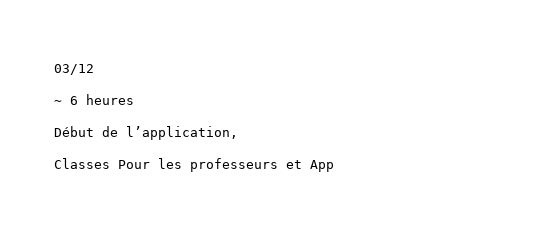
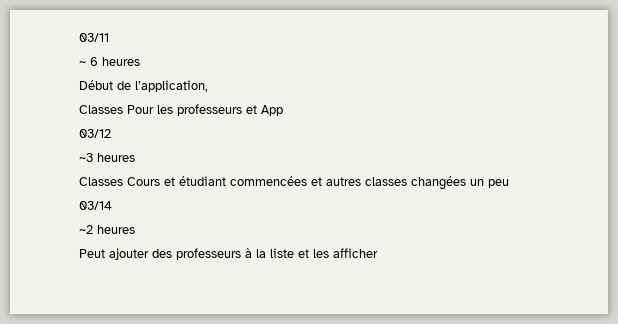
- 03/12
+ 03/11
+ 03/12
+ ~3 heures
+ Classes Cours et étudiant commencées et autres classes changées un peu
+ 03/14
+ ~2 heures
+ Peut ajouter des professeurs à la liste et les afficher

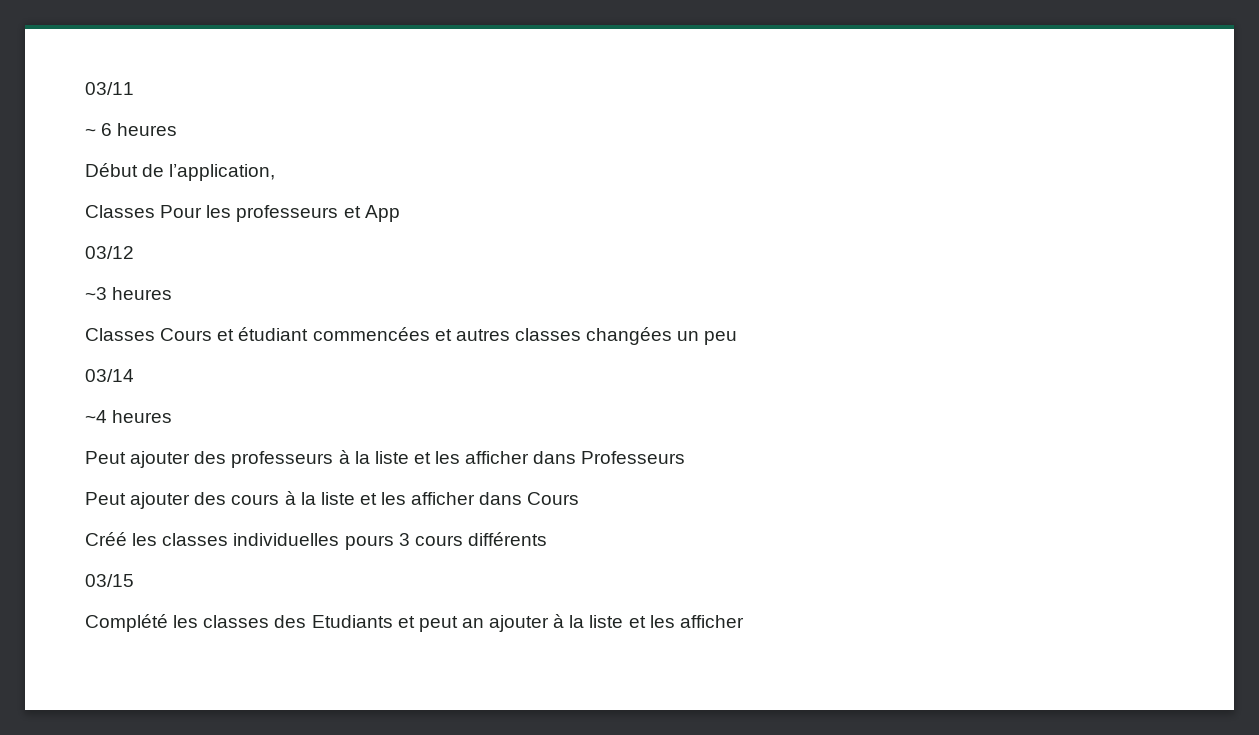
- ~2 heures
+ ~4 heures
- Peut ajouter des professeurs à la liste et les afficher
+ Peut ajouter des professeurs à la liste et les afficher dans Professeurs
+ Peut ajouter des cours à la liste et les afficher dans Cours
+ Créé les classes individuelles pours 3 cours différents
+ 03/15
+ Complété les classes des Etudiants et peut an ajouter à la liste et les afficher

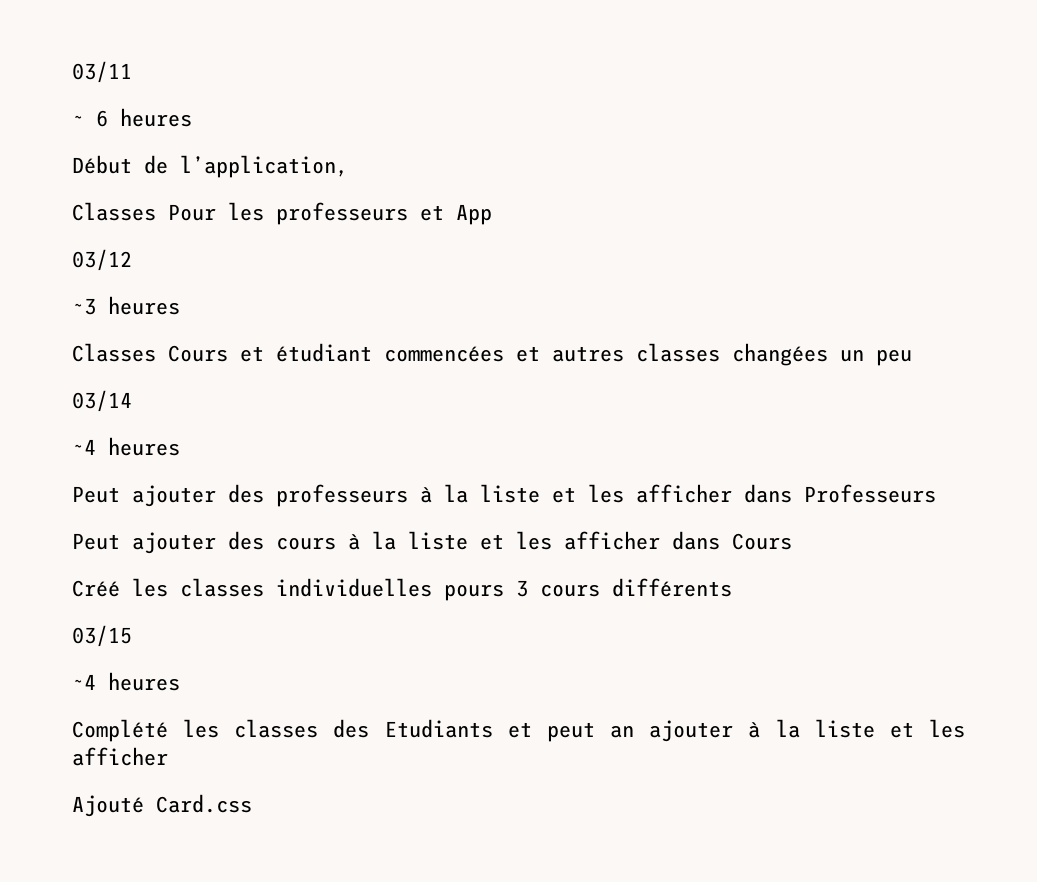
  03/15
+ ~4 heures
+ Ajouté Card.css

